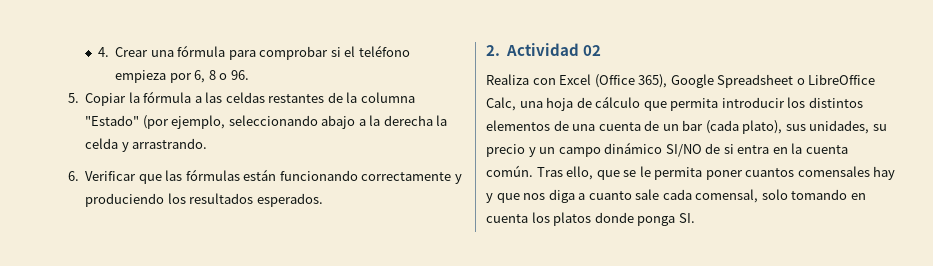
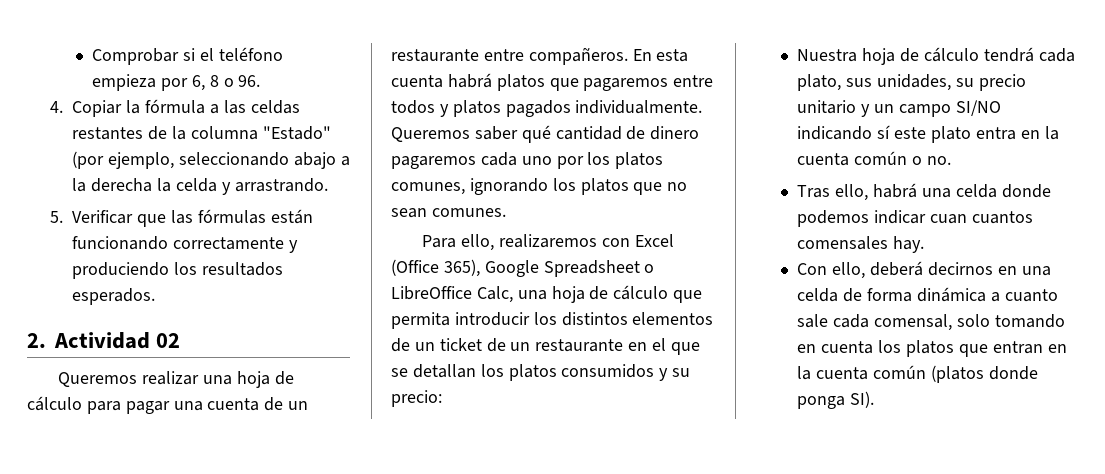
- 4. Crear una fórmula para comprobar si el teléfono empieza por 6, 8 o 96.
+ Comprobar si el teléfono empieza por 6, 8 o 96.
- 5. Copiar la fórmula a las celdas restantes de la columna "Estado" (por ejemplo, seleccionando abajo a la derecha la celda y arrastrando.
+ 4. Copiar la fórmula a las celdas restantes de la columna "Estado" (por ejemplo, seleccionando abajo a la derecha la celda y arrastrando.
- 6. Verificar que las fórmulas están funcionando correctamente y produciendo los resultados esperados.
+ 5. Verificar que las fórmulas están funcionando correctamente y produciendo los resultados esperados.
- Realiza con Excel (Office 365), Google Spreadsheet o LibreOffice Calc, una hoja de cálculo que permita introducir los distintos elementos de una cuenta de un bar (cada plato), sus unidades, su precio y un campo dinámico SI/NO de si entra en la cuenta común. Tras ello, que se le permita poner cuantos comensales hay y que nos diga a cuanto sale cada comensal, solo tomando en cuenta los platos donde ponga SI.
+ Queremos realizar una hoja de cálculo para pagar una cuenta de un restaurante entre compañeros. En esta cuenta habrá platos que pagaremos entre todos y platos pagados individualmente. Queremos saber qué cantidad de dinero pagaremos cada uno por los platos comunes, ignorando los platos que no sean comunes.
+ Para ello, realizaremos con Excel (Office 365), Google Spreadsheet o LibreOffice Calc, una hoja de cálculo que permita introducir los distintos elementos de un ticket de un restaurante en el que se detallan los platos consumidos y su precio:
+ Nuestra hoja de cálculo tendrá cada plato, sus unidades, su precio unitario y un campo SI/NO indicando sí este plato entra en la cuenta común o no.
+ Tras ello, habrá una celda donde podemos indicar cuan cuantos comensales hay.
+ Con ello, deberá decirnos en una celda de forma dinámica a cuanto sale cada comensal, solo tomando en cuenta los platos que entran en la cuenta común (platos donde ponga SI).

